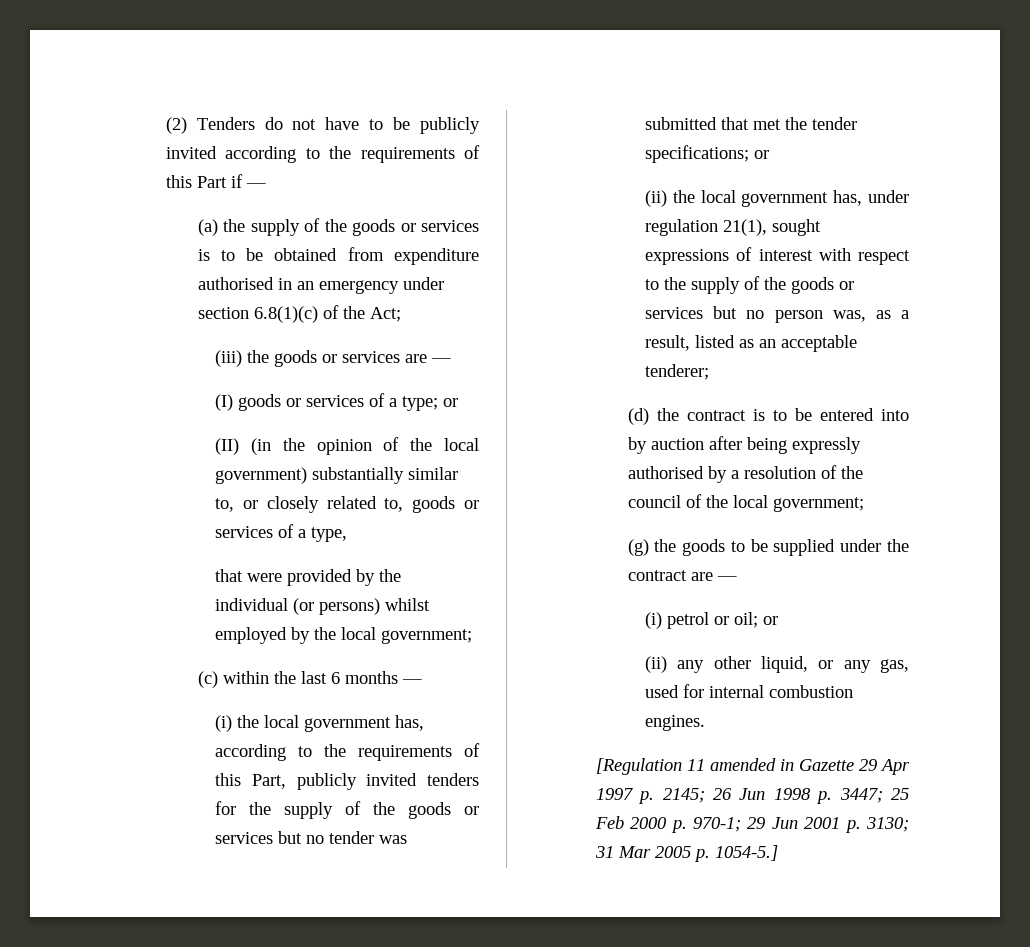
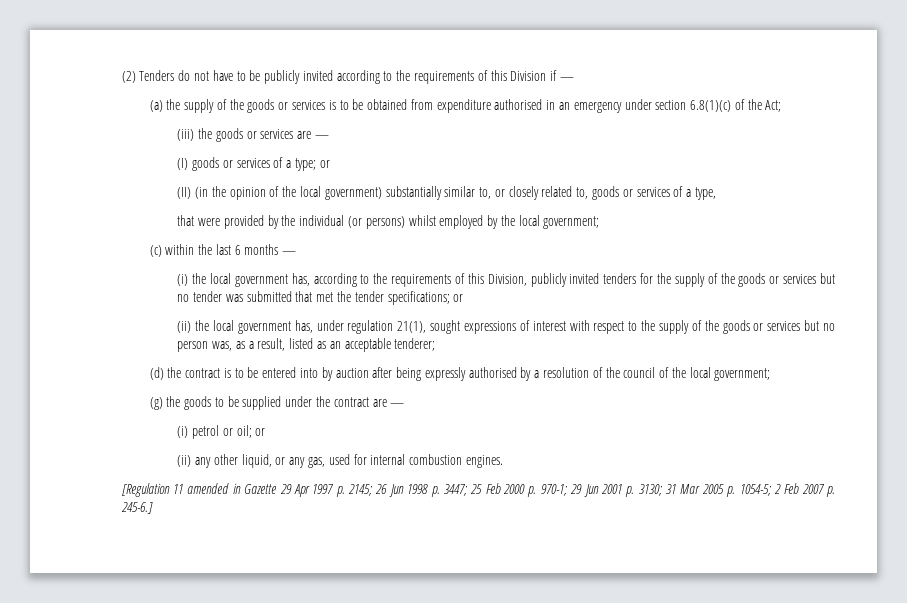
- (2) Tenders do not have to be publicly invited according to the requirements of this Part if —
+ (2) Tenders do not have to be publicly invited according to the requirements of this Division if —
- (i) the local government has, according to the requirements of this Part, publicly invited tenders for the supply of the goods or services but no tender was submitted that met the tender specifications; or
+ (i) the local government has, according to the requirements of this Division, publicly invited tenders for the supply of the goods or services but no tender was submitted that met the tender specifications; or
- [Regulation 11 amended in Gazette 29 Apr 1997 p. 2145; 26 Jun 1998 p. 3447; 25 Feb 2000 p. 970-1; 29 Jun 2001 p. 3130; 31 Mar 2005 p. 1054-5.]
+ [Regulation 11 amended in Gazette 29 Apr 1997 p. 2145; 26 Jun 1998 p. 3447; 25 Feb 2000 p. 970-1; 29 Jun 2001 p. 3130; 31 Mar 2005 p. 1054-5; 2 Feb 2007 p. 245-6.]

